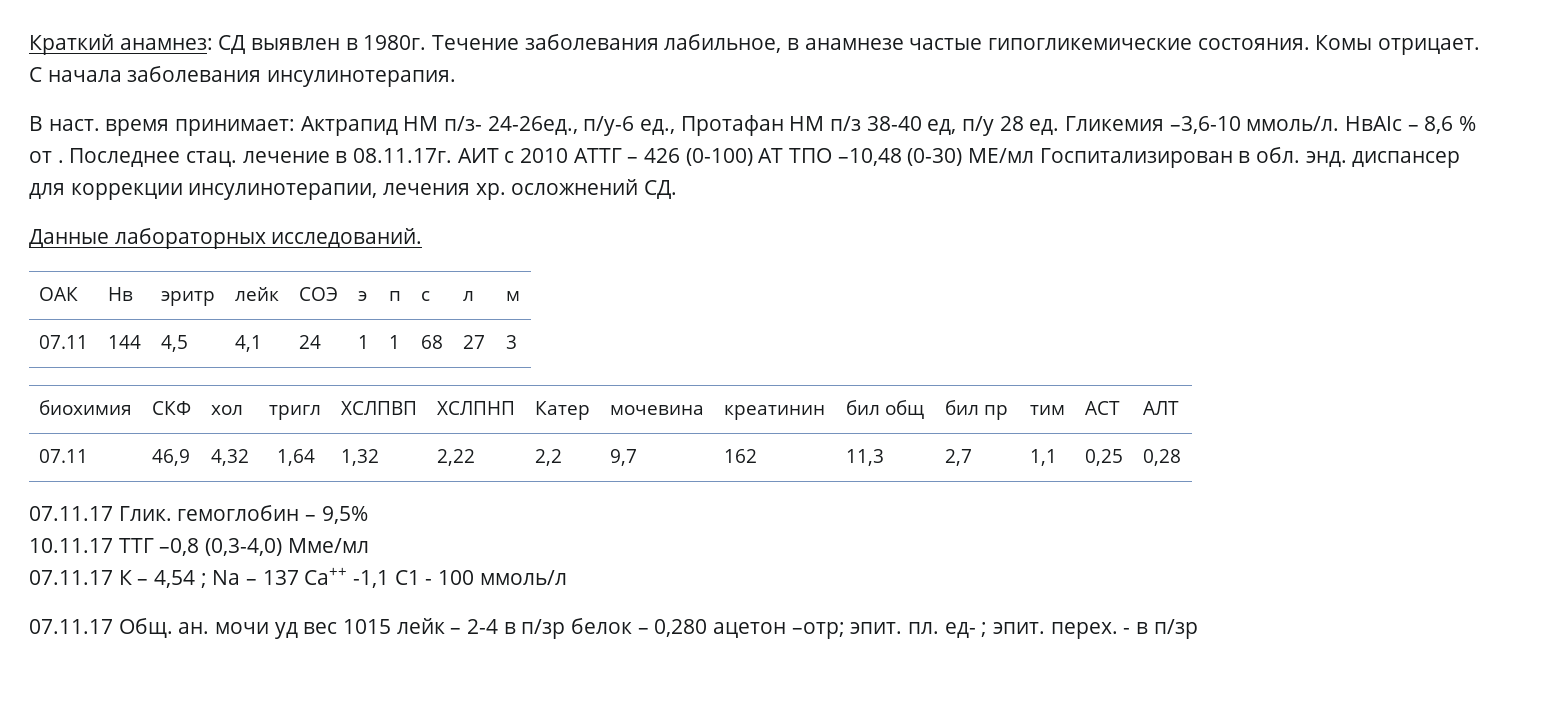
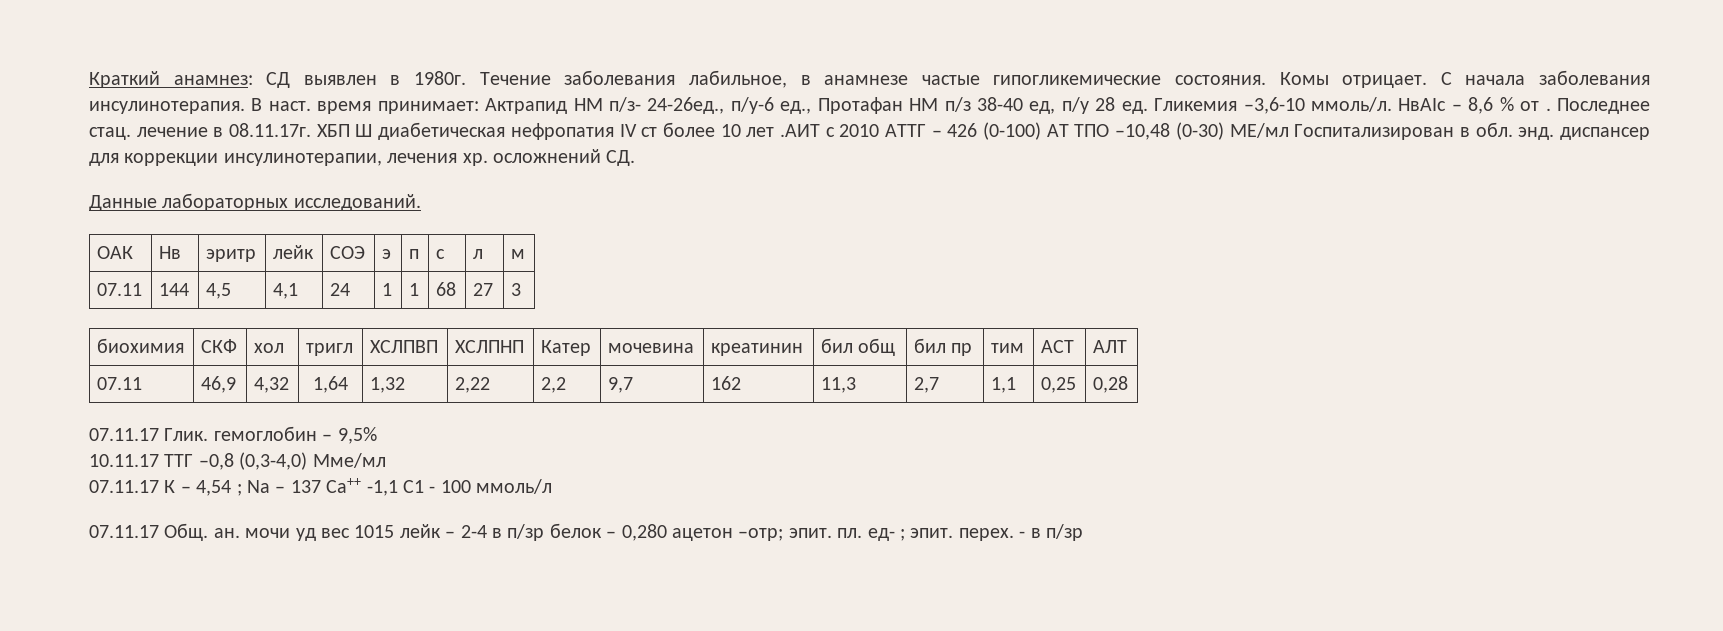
- С начала заболевания инсулинотерапия.
- В наст. время принимает: Актрапид НМ п/з- 24-26ед., п/у-6 ед., Протафан НМ п/з 38-40 ед, п/у 28 ед.
+ С начала заболевания инсулинотерапия. В наст. время принимает: Актрапид НМ п/з- 24-26ед., п/у-6 ед., Протафан НМ п/з 38-40 ед, п/у 28 ед.
- Последнее стац. лечение в 08.11.17г. АИТ с 2010 АТТГ – 426 (0-100) АТ ТПО –10,48 (0-30) МЕ/мл Госпитализирован в обл. энд. диспансер для коррекции инсулинотерапии, лечения хр. осложнений СД.
+ Последнее стац. лечение в 08.11.17г. ХБП Ш диабетическая нефропатия IV ст более 10 лет .АИТ с 2010 АТТГ – 426 (0-100) АТ ТПО –10,48 (0-30) МЕ/мл Госпитализирован в обл. энд. диспансер для коррекции инсулинотерапии, лечения хр. осложнений СД.

